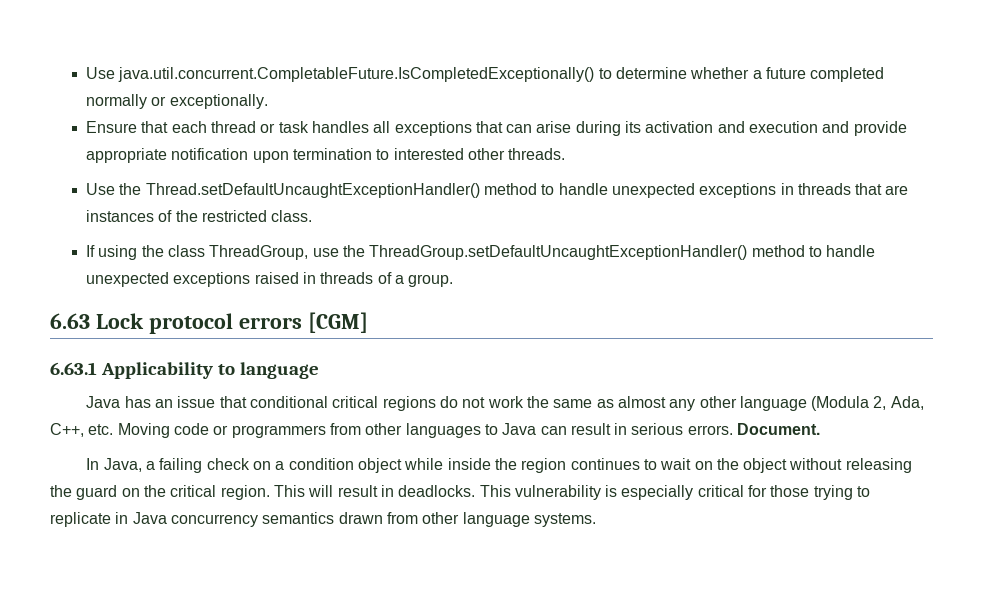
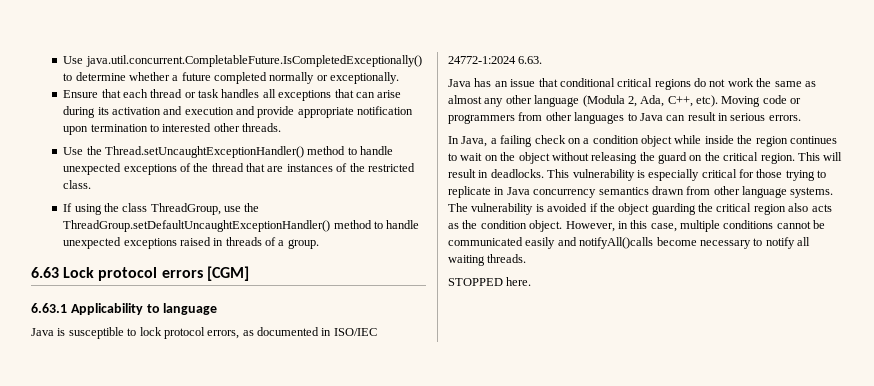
- Use the Thread.setDefaultUncaughtExceptionHandler() method to handle unexpected exceptions in threads that are instances of the restricted class.
+ Use the Thread.setUncaughtExceptionHandler() method to handle unexpected exceptions of the thread that are instances of the restricted class.
+ Java is susceptible to lock protocol errors, as documented in ISO/IEC 24772-1:2024 6.63.
- Java has an issue that conditional critical regions do not work the same as almost any other language (Modula 2, Ada, C++, etc. Moving code or programmers from other languages to Java can result in serious errors. Document.
+ Java has an issue that conditional critical regions do not work the same as almost any other language (Modula 2, Ada, C++, etc). Moving code or programmers from other languages to Java can result in serious errors.
+ The vulnerability is avoided if the object guarding the critical region also acts as the condition object. However, in this case, multiple conditions cannot be communicated easily and notifyAll()calls become necessary to notify all waiting threads.
+ STOPPED here.

